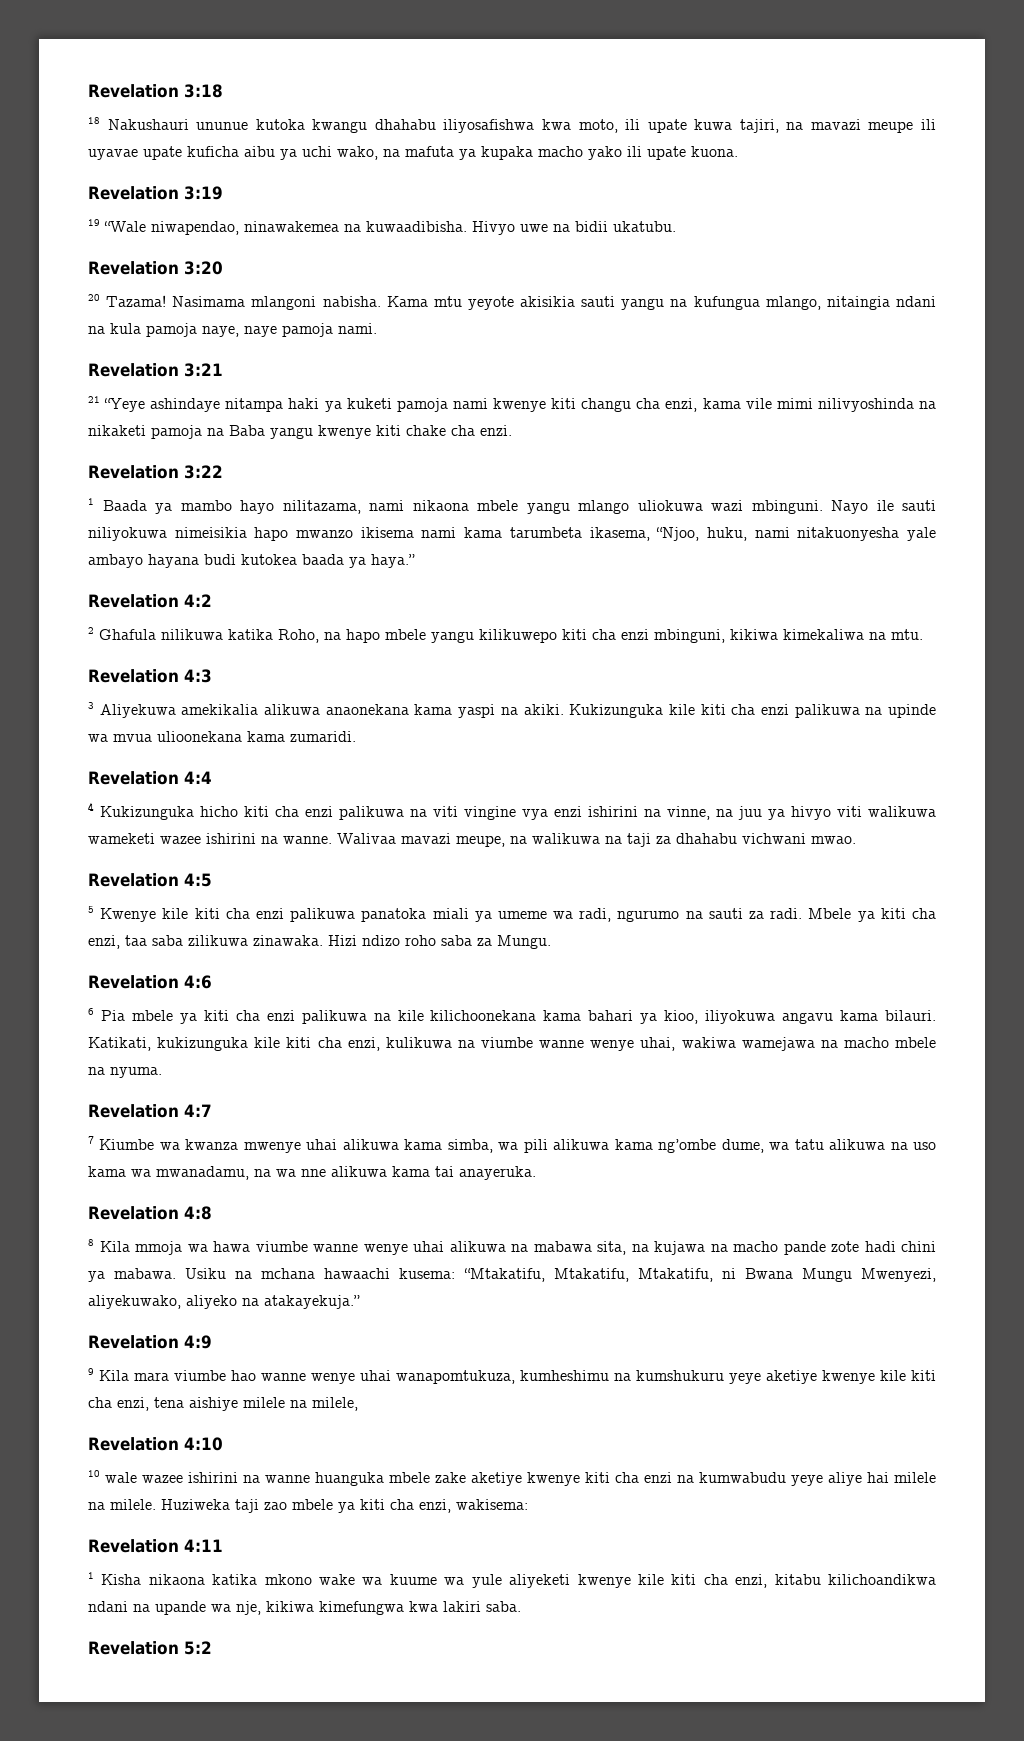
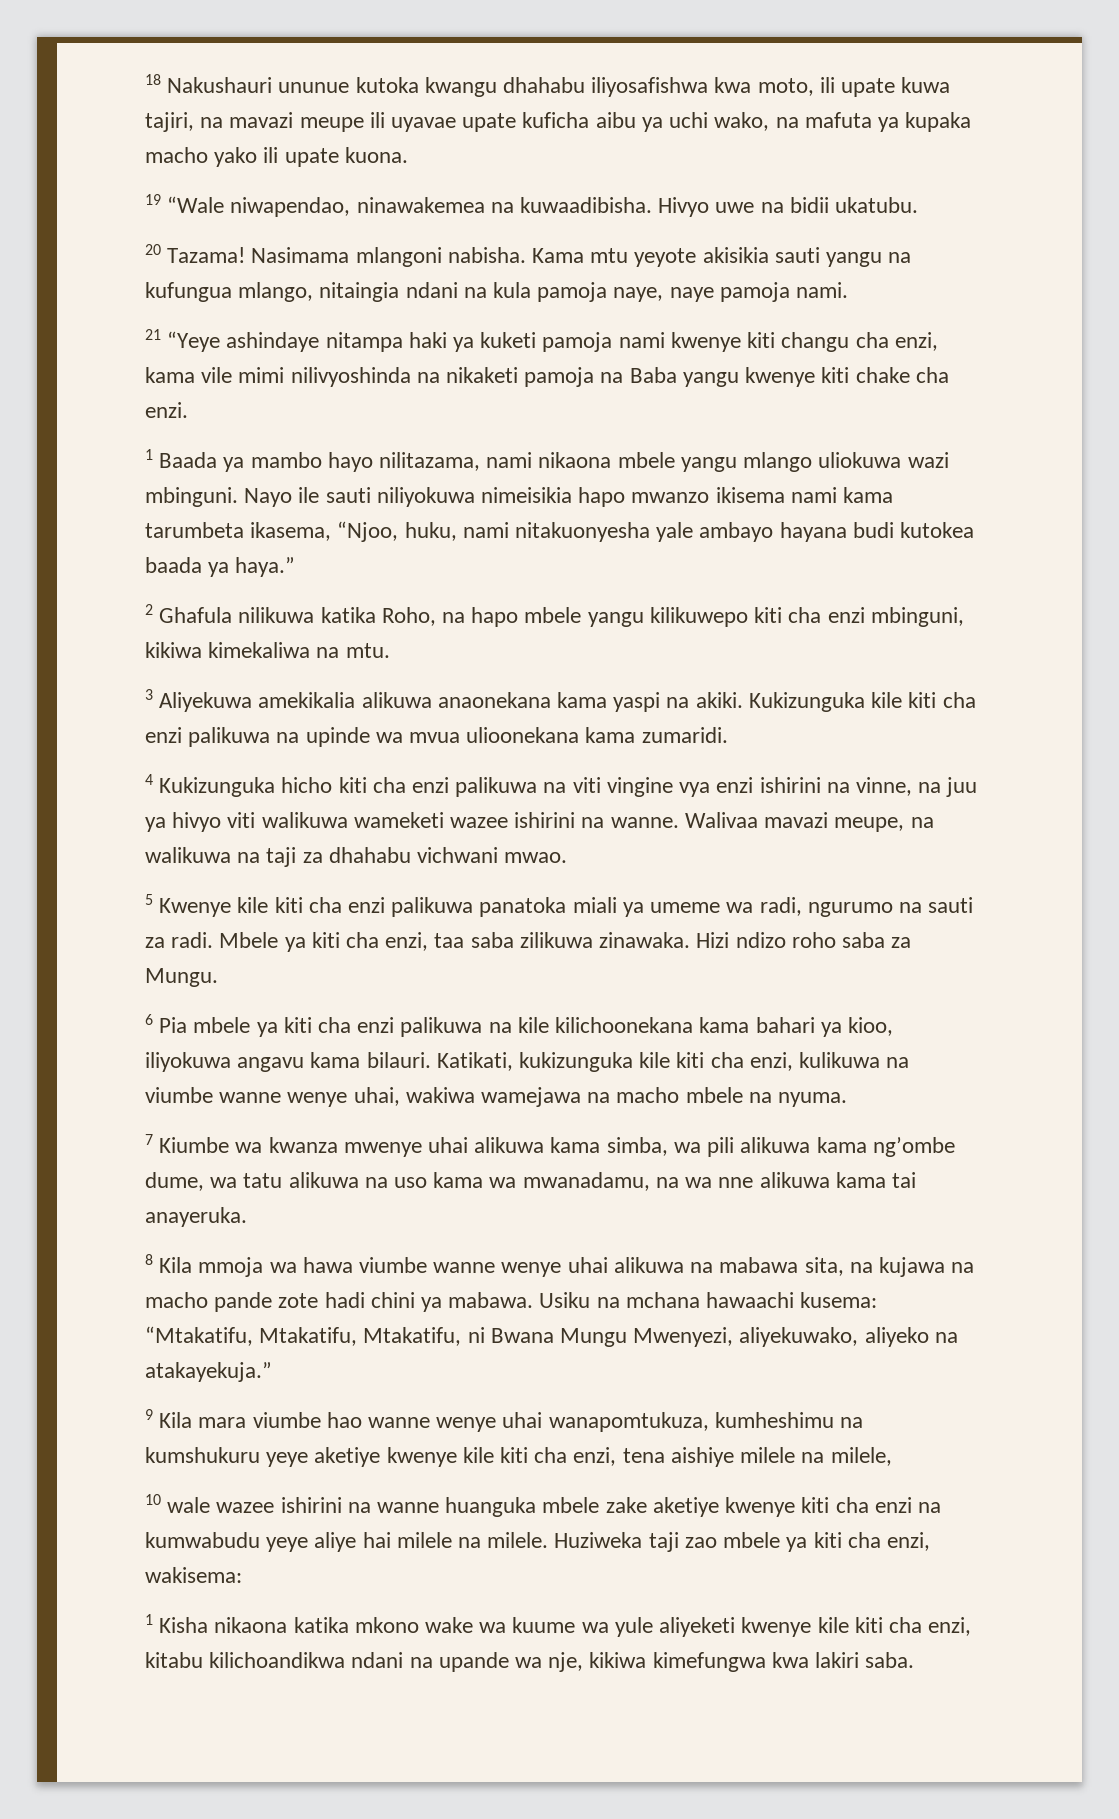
- Revelation 3:18
- Revelation 3:19
- Revelation 3:20
- Revelation 3:21
- Revelation 3:22
- Revelation 4:2
- Revelation 4:3
- Revelation 4:4
- Revelation 4:5
- Revelation 4:6
- Revelation 4:7
- Revelation 4:8
- Revelation 4:9
- Revelation 4:10
- Revelation 4:11
- Revelation 5:2

